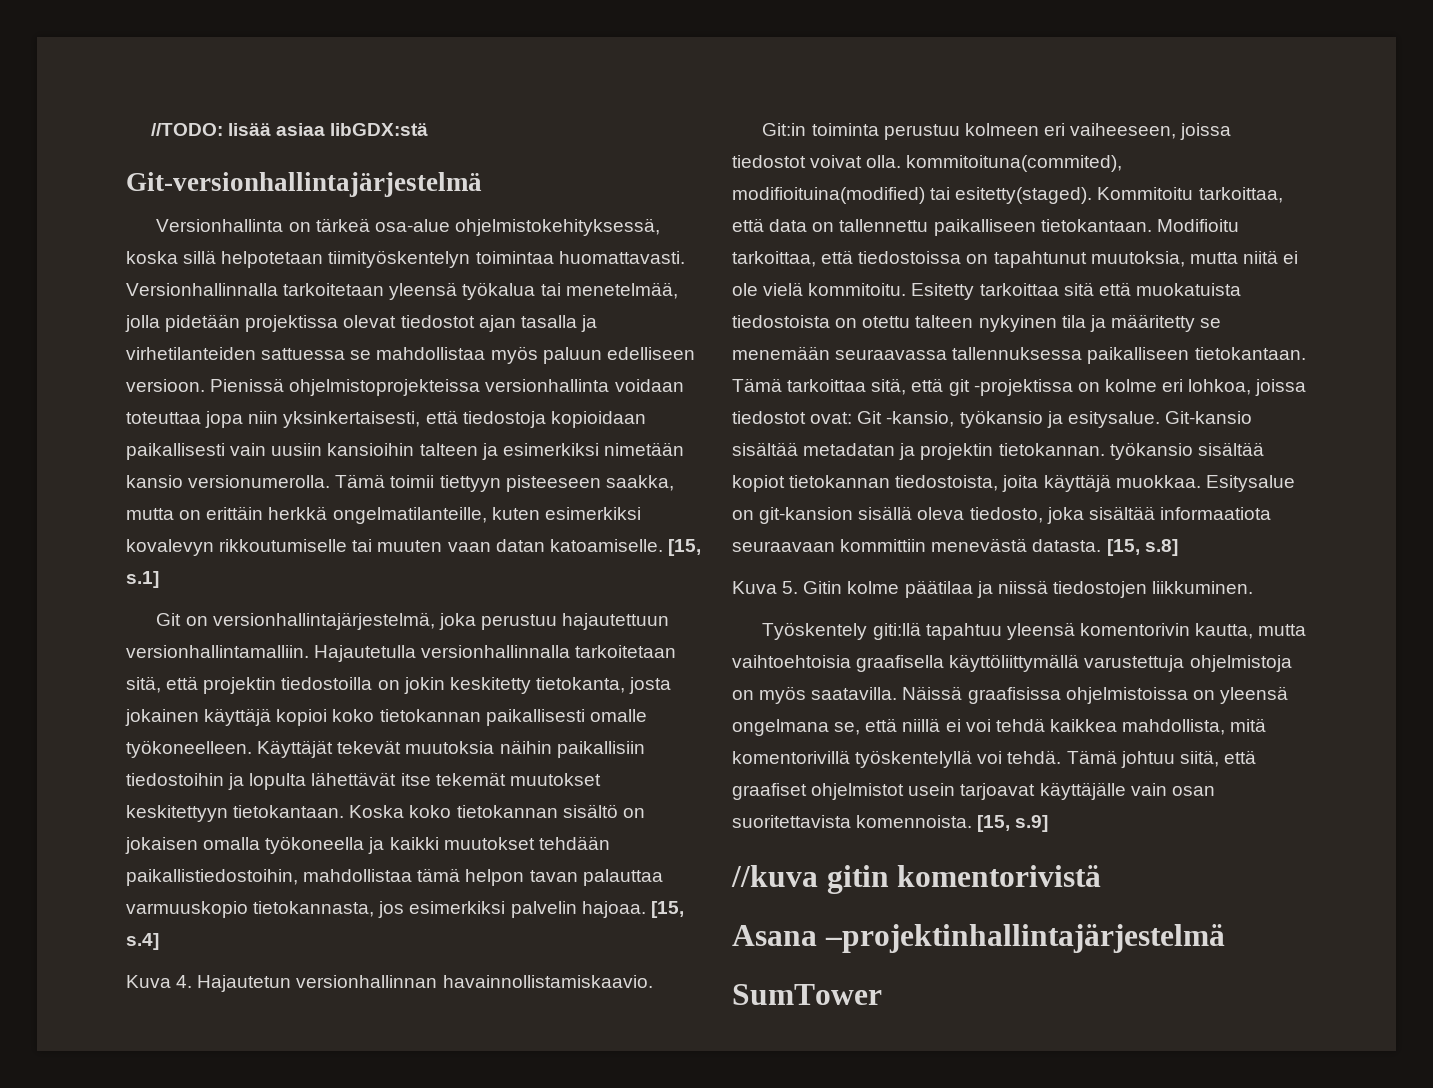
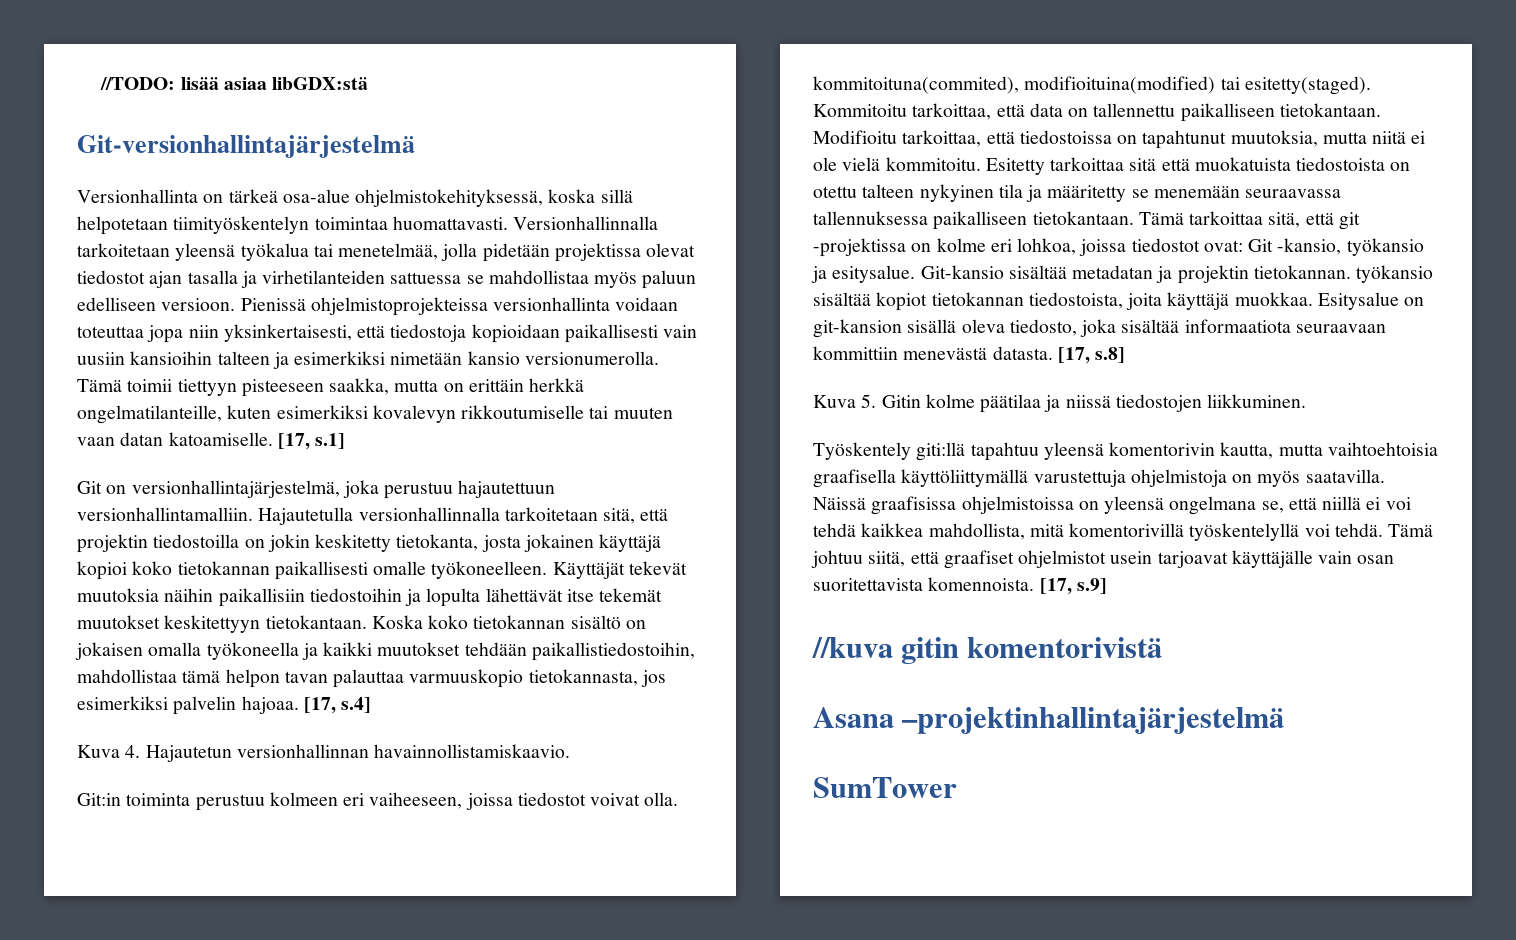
- [15, s.1]
+ [17, s.1]
- [15, s.4]
+ [17, s.4]
- [15, s.8]
+ [17, s.8]
- [15, s.9]
+ [17, s.9]

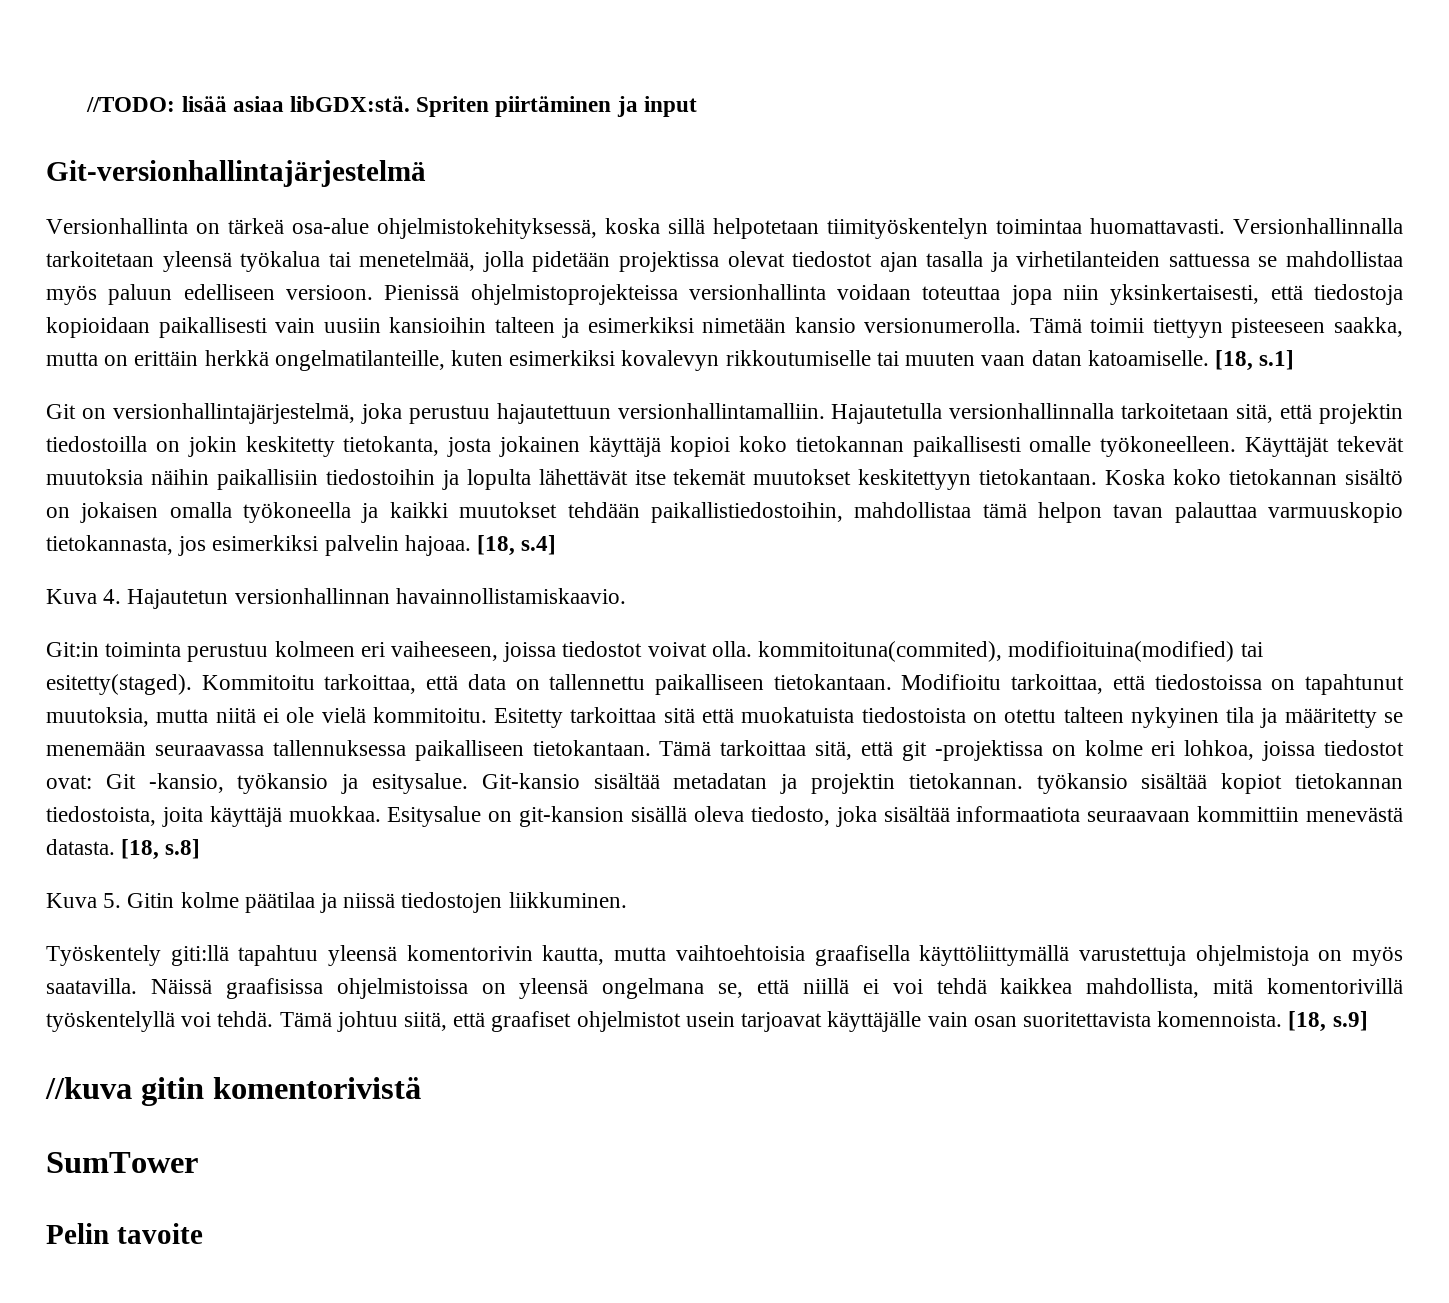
- //TODO: lisää asiaa libGDX:stä
+ //TODO: lisää asiaa libGDX:stä. Spriten piirtäminen ja input
- [17, s.1]
+ [18, s.1]
- [17, s.4]
+ [18, s.4]
- [17, s.8]
+ [18, s.8]
- [17, s.9]
+ [18, s.9]
- Asana –projektinhallintajärjestelmä
  SumTower
+ Pelin tavoite

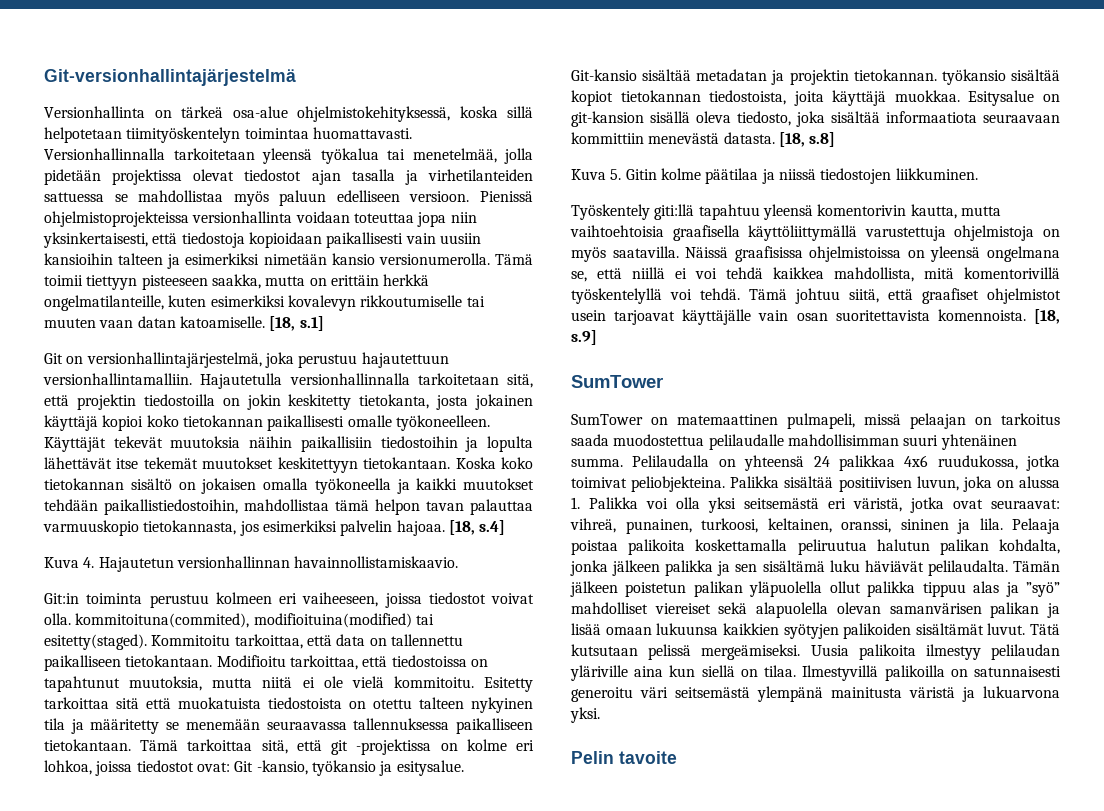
- //TODO: lisää asiaa libGDX:stä. Spriten piirtäminen ja input
  [18, s.9]
- //kuva gitin komentorivistä
  SumTower
+ SumTower on matemaattinen pulmapeli, missä pelaajan on tarkoitus saada muodostettua pelilaudalle mahdollisimman suuri yhtenäinen summa. Pelilaudalla on yhteensä 24 palikkaa 4x6 ruudukossa, jotka toimivat peliobjekteina. Palikka sisältää positiivisen luvun, joka on alussa 1. Palikka voi olla yksi seitsemästä eri väristä, jotka ovat seuraavat: vihreä, punainen, turkoosi, keltainen, oranssi, sininen ja lila. Pelaaja poistaa palikoita koskettamalla peliruutua halutun palikan kohdalta, jonka jälkeen palikka ja sen sisältämä luku häviävät pelilaudalta. Tämän jälkeen poistetun palikan yläpuolella ollut palikka tippuu alas ja ”syö” mahdolliset viereiset sekä alapuolella olevan samanvärisen palikan ja lisää omaan lukuunsa kaikkien syötyjen palikoiden sisältämät luvut. Tätä kutsutaan pelissä mergeämiseksi. Uusia palikoita ilmestyy pelilaudan yläriville aina kun siellä on tilaa. Ilmestyvillä palikoilla on satunnaisesti generoitu väri seitsemästä ylempänä mainitusta väristä ja lukuarvona yksi.

